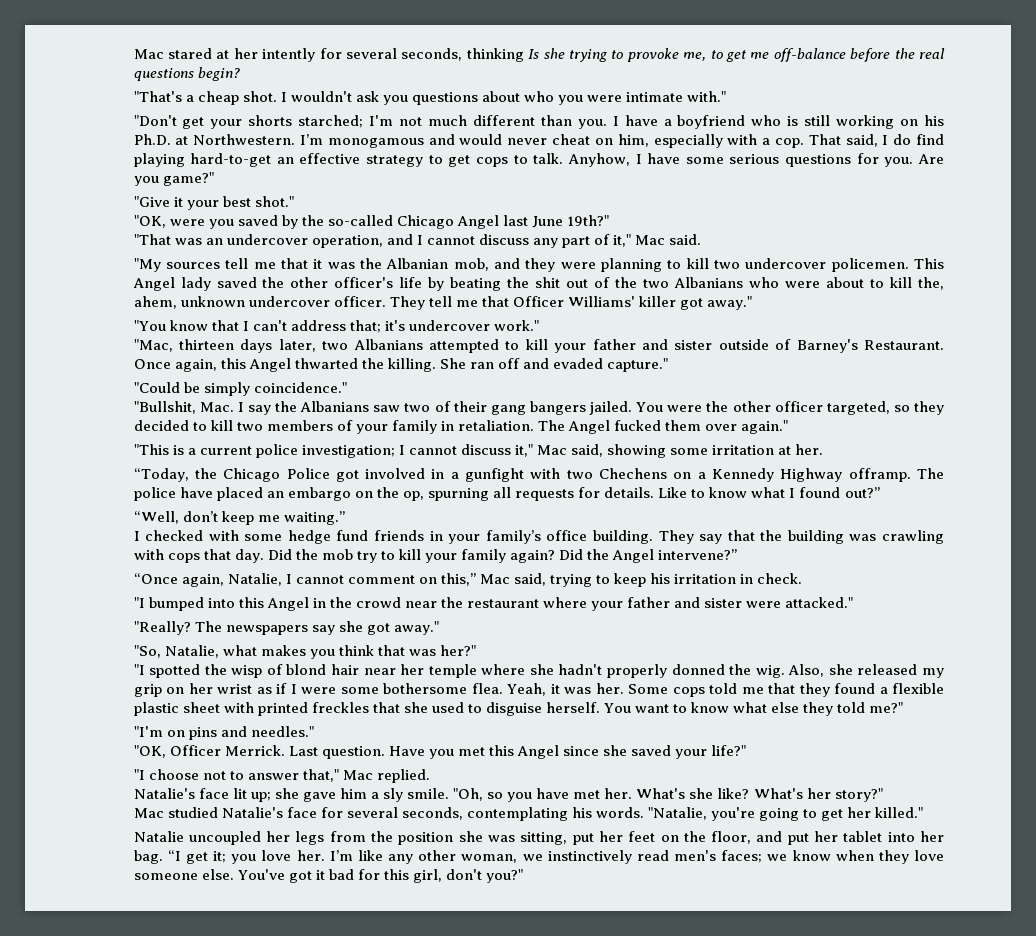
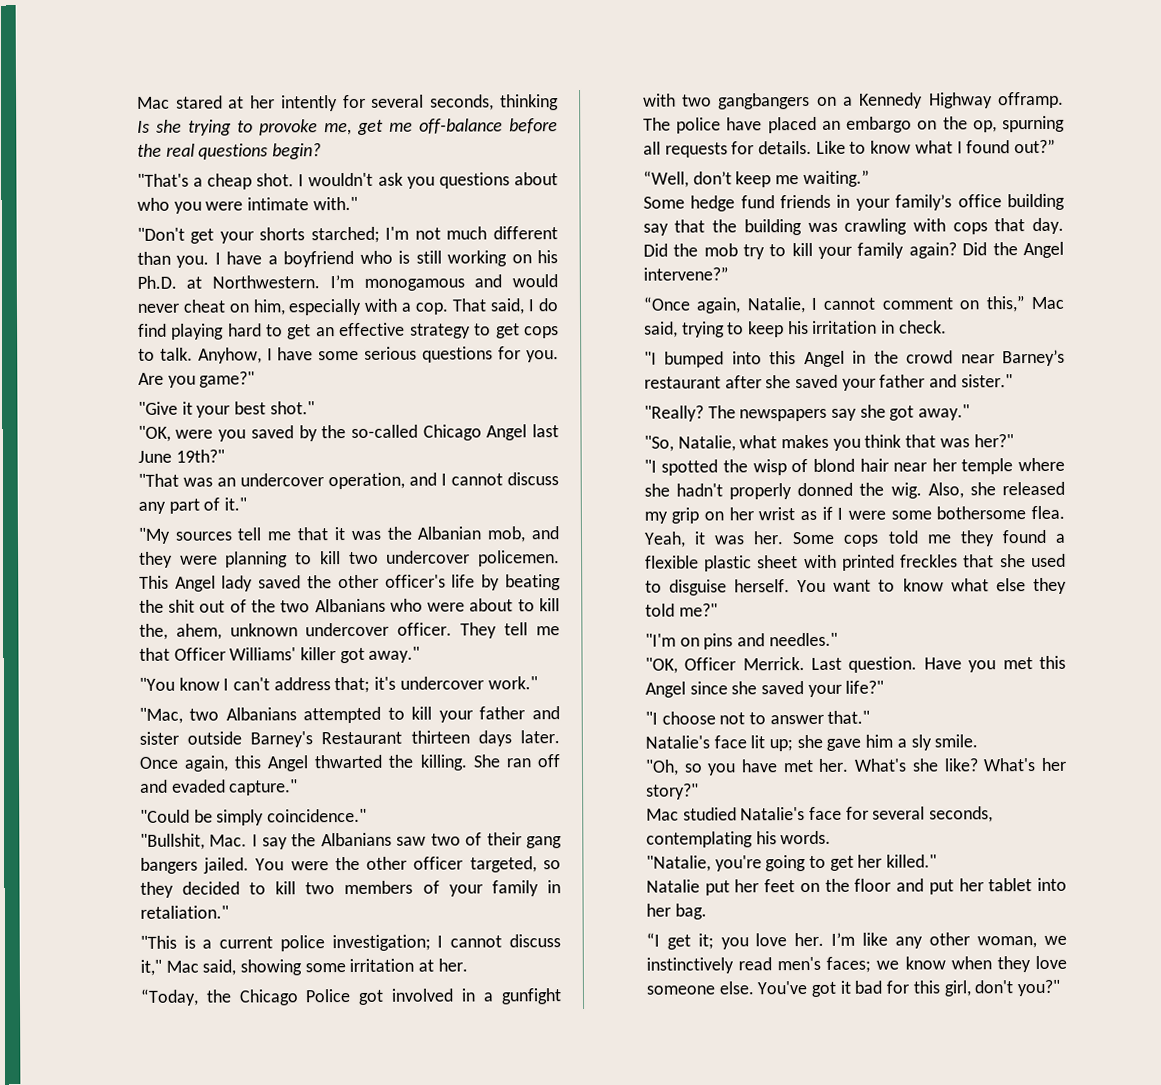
- Mac stared at her intently for several seconds, thinking Is she trying to provoke me, to get me off-balance before the real questions begin?
+ Mac stared at her intently for several seconds, thinking Is she trying to provoke me, get me off-balance before the real questions begin?
- That said, I do find playing hard-to-get an effective strategy to get cops to talk.
+ That said, I do find playing hard to get an effective strategy to get cops to talk.
- "That was an undercover operation, and I cannot discuss any part of it," Mac said.
+ "That was an undercover operation, and I cannot discuss any part of it."
- "You know that I can't address that; it's undercover work."
+ "You know I can't address that; it's undercover work."
- "Mac, thirteen days later, two Albanians attempted to kill your father and sister outside of Barney's Restaurant.
+ "Mac, two Albanians attempted to kill your father and sister outside Barney's Restaurant thirteen days later.
- You were the other officer targeted, so they decided to kill two members of your family in retaliation. The Angel fucked them over again."
+ You were the other officer targeted, so they decided to kill two members of your family in retaliation."
- “Today, the Chicago Police got involved in a gunfight with two Chechens on a Kennedy Highway offramp.
+ “Today, the Chicago Police got involved in a gunfight with two gangbangers on a Kennedy Highway offramp.
- I checked with some hedge fund friends in your family’s office building. They say that the building was crawling with cops that day.
+ Some hedge fund friends in your family’s office building say that the building was crawling with cops that day.
- "I bumped into this Angel in the crowd near the restaurant where your father and sister were attacked."
+ "I bumped into this Angel in the crowd near Barney’s restaurant after she saved your father and sister."
- Some cops told me that they found a flexible plastic sheet with printed freckles that she used to disguise herself.
+ Some cops told me they found a flexible plastic sheet with printed freckles that she used to disguise herself.
- "I choose not to answer that," Mac replied.
+ "I choose not to answer that."
- Natalie's face lit up; she gave him a sly smile. "Oh, so you have met her.
+ Natalie's face lit up; she gave him a sly smile.
+ "Oh, so you have met her.
- Mac studied Natalie's face for several seconds, contemplating his words. "Natalie, you're going to get her killed."
+ Mac studied Natalie's face for several seconds, contemplating his words.
+ "Natalie, you're going to get her killed."
- Natalie uncoupled her legs from the position she was sitting, put her feet on the floor, and put her tablet into her bag. “I get it; you love her.
+ Natalie put her feet on the floor and put her tablet into her bag.
+ “I get it; you love her.

